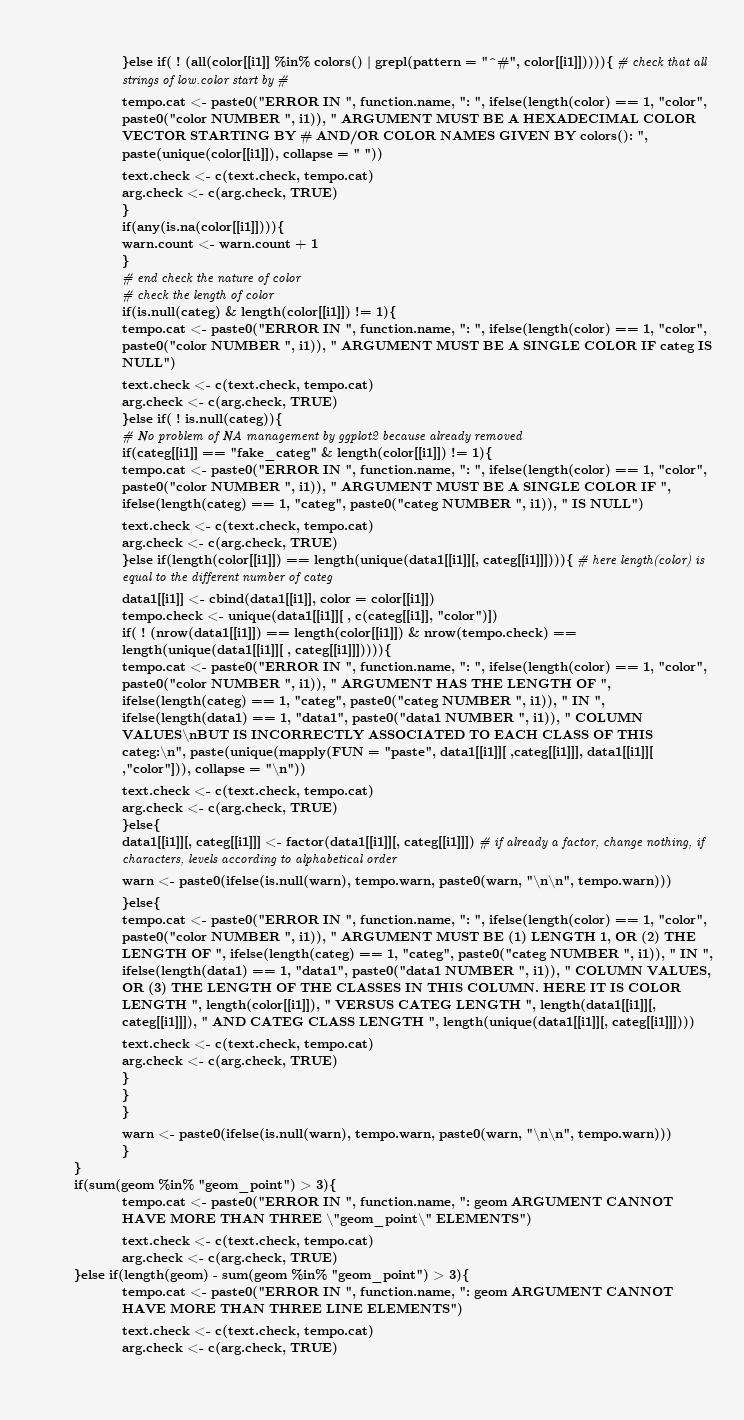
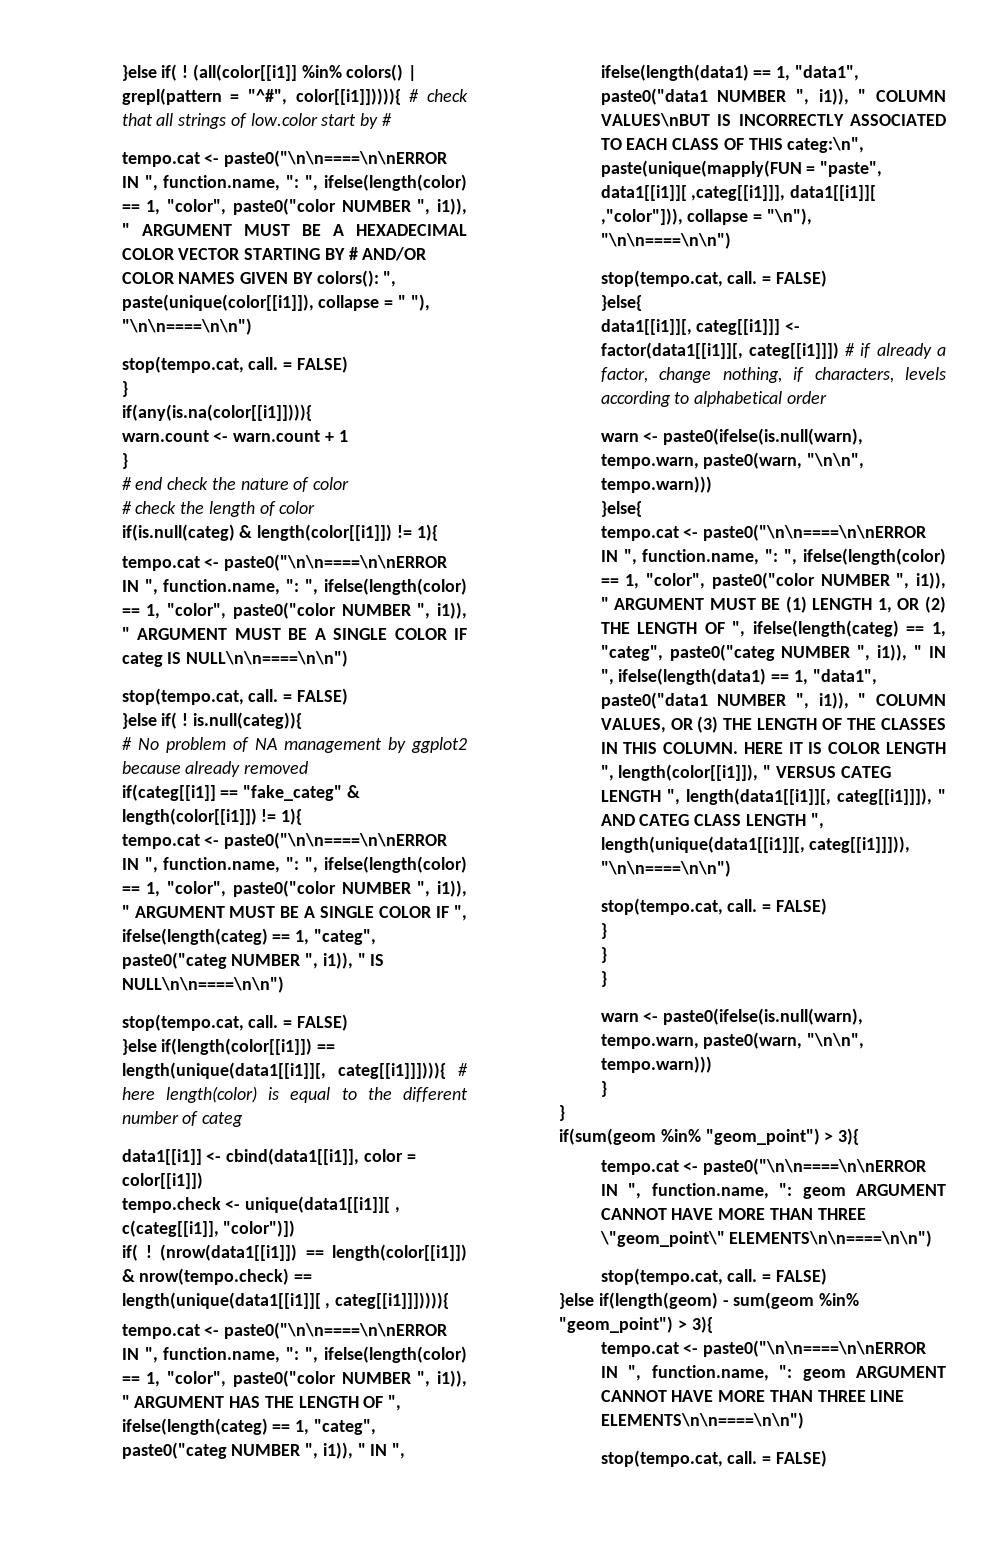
- tempo.cat <- paste0("ERROR IN ", function.name, ": ", ifelse(length(color) == 1, "color", paste0("color NUMBER ", i1)), " ARGUMENT MUST BE A HEXADECIMAL COLOR VECTOR STARTING BY # AND/OR COLOR NAMES GIVEN BY colors(): ", paste(unique(color[[i1]]), collapse = " "))
- text.check <- c(text.check, tempo.cat)
- arg.check <- c(arg.check, TRUE)
+ tempo.cat <- paste0("\n\n====\n\nERROR IN ", function.name, ": ", ifelse(length(color) == 1, "color", paste0("color NUMBER ", i1)), " ARGUMENT MUST BE A HEXADECIMAL COLOR VECTOR STARTING BY # AND/OR COLOR NAMES GIVEN BY colors(): ", paste(unique(color[[i1]]), collapse = " "), "\n\n====\n\n")
+ stop(tempo.cat, call. = FALSE)
- tempo.cat <- paste0("ERROR IN ", function.name, ": ", ifelse(length(color) == 1, "color", paste0("color NUMBER ", i1)), " ARGUMENT MUST BE A SINGLE COLOR IF categ IS NULL")
- text.check <- c(text.check, tempo.cat)
- arg.check <- c(arg.check, TRUE)
+ tempo.cat <- paste0("\n\n====\n\nERROR IN ", function.name, ": ", ifelse(length(color) == 1, "color", paste0("color NUMBER ", i1)), " ARGUMENT MUST BE A SINGLE COLOR IF categ IS NULL\n\n====\n\n")
+ stop(tempo.cat, call. = FALSE)
- tempo.cat <- paste0("ERROR IN ", function.name, ": ", ifelse(length(color) == 1, "color", paste0("color NUMBER ", i1)), " ARGUMENT MUST BE A SINGLE COLOR IF ", ifelse(length(categ) == 1, "categ", paste0("categ NUMBER ", i1)), " IS NULL")
- text.check <- c(text.check, tempo.cat)
- arg.check <- c(arg.check, TRUE)
+ tempo.cat <- paste0("\n\n====\n\nERROR IN ", function.name, ": ", ifelse(length(color) == 1, "color", paste0("color NUMBER ", i1)), " ARGUMENT MUST BE A SINGLE COLOR IF ", ifelse(length(categ) == 1, "categ", paste0("categ NUMBER ", i1)), " IS NULL\n\n====\n\n")
+ stop(tempo.cat, call. = FALSE)
  (nrow(data1[[i1]]) == length(color[[i1]]) & nrow(tempo.check) == length(unique(data1[[i1]][ , categ[[i1]]])))){
- tempo.cat <- paste0("ERROR IN ", function.name, ":
+ tempo.cat <- paste0("\n\n====\n\nERROR IN ", function.name, ":
- ", ifelse(length(color) == 1, "color", paste0("color NUMBER ", i1)), " ARGUMENT HAS THE LENGTH OF ", ifelse(length(categ) == 1, "categ", paste0("categ NUMBER ", i1)), " IN ", ifelse(length(data1) == 1, "data1", paste0("data1 NUMBER ", i1)), " COLUMN VALUES\nBUT IS INCORRECTLY ASSOCIATED TO EACH CLASS OF THIS categ:\n", paste(unique(mapply(FUN = "paste", data1[[i1]][ ,categ[[i1]]], data1[[i1]][ ,"color"])), collapse = "\n"))
- text.check <- c(text.check, tempo.cat)
- arg.check <- c(arg.check, TRUE)
+ ", ifelse(length(color) == 1, "color", paste0("color NUMBER ", i1)), " ARGUMENT HAS THE LENGTH OF ", ifelse(length(categ) == 1, "categ", paste0("categ NUMBER ", i1)), " IN ", ifelse(length(data1) == 1, "data1", paste0("data1 NUMBER ", i1)), " COLUMN VALUES\nBUT IS INCORRECTLY ASSOCIATED TO EACH CLASS OF THIS categ:\n", paste(unique(mapply(FUN = "paste", data1[[i1]][ ,categ[[i1]]], data1[[i1]][ ,"color"])), collapse = "\n"), "\n\n====\n\n")
+ stop(tempo.cat, call. = FALSE)
- tempo.cat <- paste0("ERROR IN ", function.name, ": ", ifelse(length(color) == 1, "color", paste0("color NUMBER ", i1)), " ARGUMENT MUST BE (1) LENGTH 1, OR (2) THE LENGTH OF ", ifelse(length(categ) == 1, "categ", paste0("categ NUMBER ", i1)), " IN ", ifelse(length(data1) == 1, "data1", paste0("data1 NUMBER ", i1)), " COLUMN VALUES, OR (3) THE LENGTH OF THE CLASSES IN THIS COLUMN.
+ tempo.cat <- paste0("\n\n====\n\nERROR IN ", function.name, ": ", ifelse(length(color) == 1, "color", paste0("color NUMBER ", i1)), " ARGUMENT MUST BE (1) LENGTH 1, OR (2) THE LENGTH OF ", ifelse(length(categ) == 1, "categ", paste0("categ NUMBER ", i1)), " IN ", ifelse(length(data1) == 1, "data1", paste0("data1 NUMBER ", i1)), " COLUMN VALUES, OR (3) THE LENGTH OF THE CLASSES IN THIS COLUMN.
- HERE IT IS COLOR LENGTH ", length(color[[i1]]), " VERSUS CATEG LENGTH ", length(data1[[i1]][, categ[[i1]]]), " AND CATEG CLASS LENGTH ", length(unique(data1[[i1]][, categ[[i1]]])))
- text.check <- c(text.check, tempo.cat)
- arg.check <- c(arg.check, TRUE)
+ HERE IT IS COLOR LENGTH ", length(color[[i1]]), " VERSUS CATEG LENGTH ", length(data1[[i1]][, categ[[i1]]]), " AND CATEG CLASS LENGTH ", length(unique(data1[[i1]][, categ[[i1]]])), "\n\n====\n\n")
+ stop(tempo.cat, call. = FALSE)
- tempo.cat <- paste0("ERROR IN ", function.name, ": geom ARGUMENT CANNOT HAVE MORE THAN THREE \"geom_point\" ELEMENTS")
- text.check <- c(text.check, tempo.cat)
- arg.check <- c(arg.check, TRUE)
+ tempo.cat <- paste0("\n\n====\n\nERROR IN ", function.name, ": geom ARGUMENT CANNOT HAVE MORE THAN THREE \"geom_point\" ELEMENTS\n\n====\n\n")
+ stop(tempo.cat, call. = FALSE)
- tempo.cat <- paste0("ERROR IN ", function.name, ": geom ARGUMENT CANNOT HAVE MORE THAN THREE LINE ELEMENTS")
- text.check <- c(text.check, tempo.cat)
- arg.check <- c(arg.check, TRUE)
+ tempo.cat <- paste0("\n\n====\n\nERROR IN ", function.name, ": geom ARGUMENT CANNOT HAVE MORE THAN THREE LINE ELEMENTS\n\n====\n\n")
+ stop(tempo.cat, call. = FALSE)

